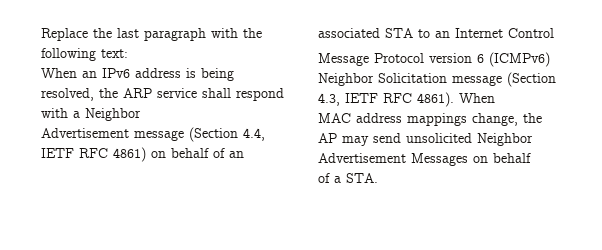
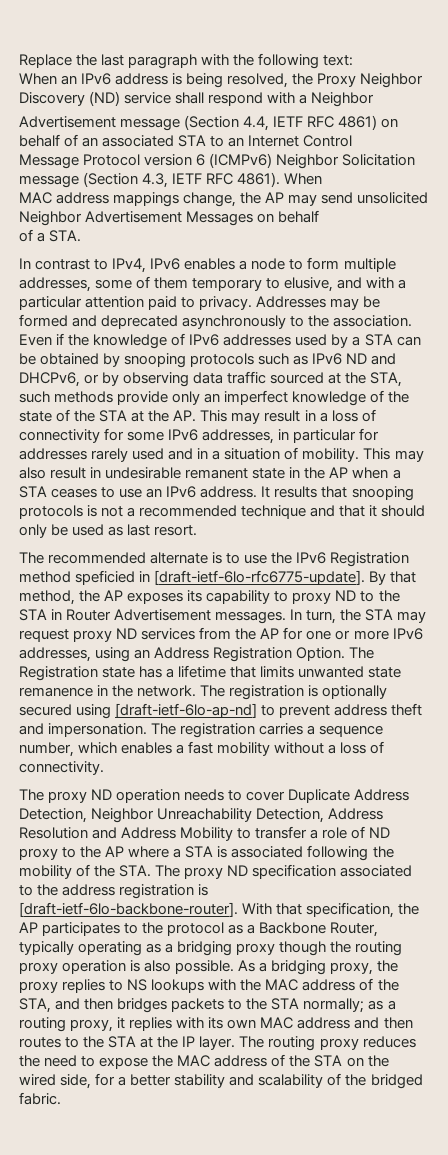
- When an IPv6 address is being resolved, the ARP service shall respond with a Neighbor
+ When an IPv6 address is being resolved, the Proxy Neighbor Discovery (ND) service shall respond with a Neighbor
+ In contrast to IPv4, IPv6 enables a node to form multiple addresses, some of them temporary to elusive, and with a particular attention paid to privacy. Addresses may be formed and deprecated asynchronously to the association. Even if the knowledge of IPv6 addresses used by a STA can be obtained by snooping protocols such as IPv6 ND and DHCPv6, or by observing data traffic sourced at the STA, such methods provide only an imperfect knowledge of the state of the STA at the AP. This may result in a loss of connectivity for some IPv6 addresses, in particular for addresses rarely used and in a situation of mobility. This may also result in undesirable remanent state in the AP when a STA ceases to use an IPv6 address. It results that snooping protocols is not a recommended technique and that it should only be used as last resort.
+ The recommended alternate is to use the IPv6 Registration method speficied in [draft-ietf-6lo-rfc6775-update]. By that method, the AP exposes its capability to proxy ND to the STA in Router Advertisement messages. In turn, the STA may request proxy ND services from the AP for one or more IPv6 addresses, using an Address Registration Option. The Registration state has a lifetime that limits unwanted state remanence in the network. The registration is optionally secured using [draft-ietf-6lo-ap-nd] to prevent address theft and impersonation. The registration carries a sequence number, which enables a fast mobility without a loss of connectivity.
+ The proxy ND operation needs to cover Duplicate Address Detection, Neighbor Unreachability Detection, Address Resolution and Address Mobility to transfer a role of ND proxy to the AP where a STA is associated following the mobility of the STA. The proxy ND specification associated to the address registration is [draft-ietf-6lo-backbone-router]. With that specification, the AP participates to the protocol as a Backbone Router, typically operating as a bridging proxy though the routing proxy operation is also possible. As a bridging proxy, the proxy replies to NS lookups with the MAC address of the STA, and then bridges packets to the STA normally; as a routing proxy, it replies with its own MAC address and then routes to the STA at the IP layer. The routing proxy reduces the need to expose the MAC address of the STA on the wired side, for a better stability and scalability of the bridged fabric.

